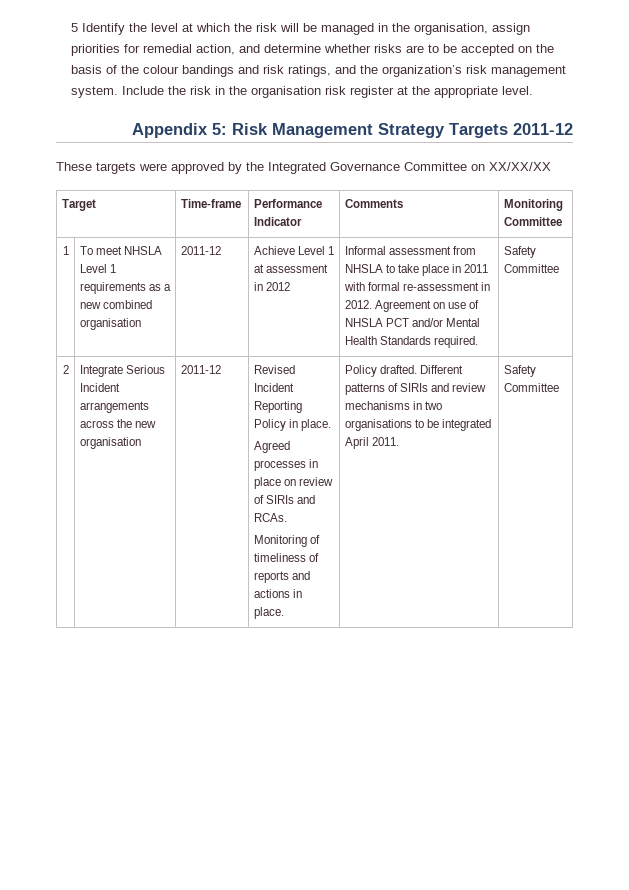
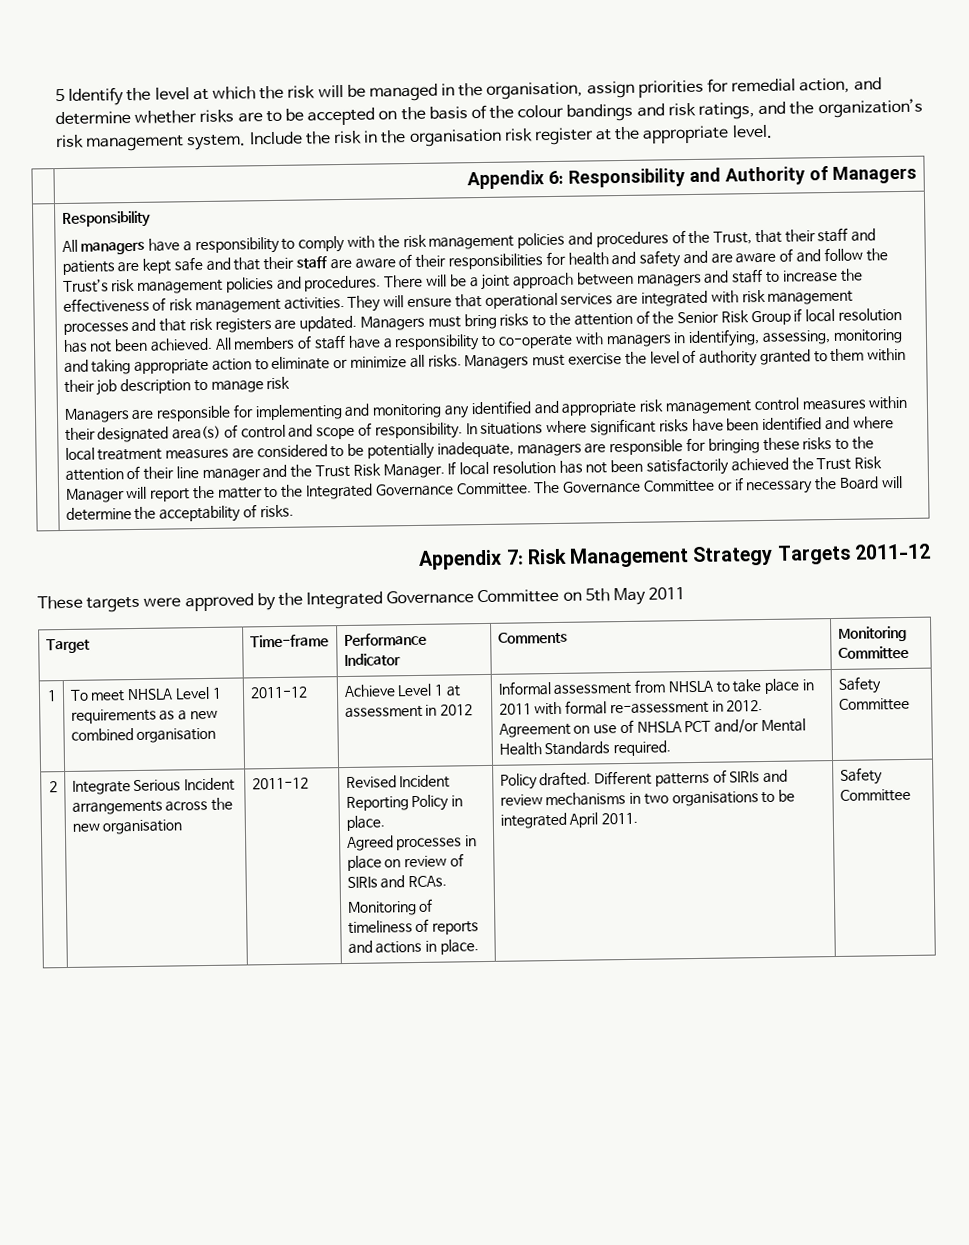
- Appendix 5: Risk Management Strategy Targets 2011-12
+ | Appendix 6: Responsibility and Authority of Managers
+ | Responsibility
+ All managers have a responsibility to comply with the risk management policies and procedures of the Trust, that their staff and patients are kept safe and that their staff are aware of their responsibilities for health and safety and are aware of and follow the Trust’s risk management policies and procedures. There will be a joint approach between managers and staff to increase the effectiveness of risk management activities. They will ensure that operational services are integrated with risk management processes and that risk registers are updated. Managers must bring risks to the attention of the Senior Risk Group if local resolution has not been achieved. All members of staff have a responsibility to co-operate with managers in identifying, assessing, monitoring and taking appropriate action to eliminate or minimize all risks. Managers must exercise the level of authority granted to them within their job description to manage risk
+ Managers are responsible for implementing and monitoring any identified and appropriate risk management control measures within their designated area(s) of control and scope of responsibility. In situations where significant risks have been identified and where local treatment measures are considered to be potentially inadequate, managers are responsible for bringing these risks to the attention of their line manager and the Trust Risk Manager. If local resolution has not been satisfactorily achieved the Trust Risk Manager will report the matter to the Integrated Governance Committee. The Governance Committee or if necessary the Board will determine the acceptability of risks.
+ Appendix 7: Risk Management Strategy Targets 2011-12
- These targets were approved by the Integrated Governance Committee on XX/XX/XX
+ These targets were approved by the Integrated Governance Committee on 5th May 2011

